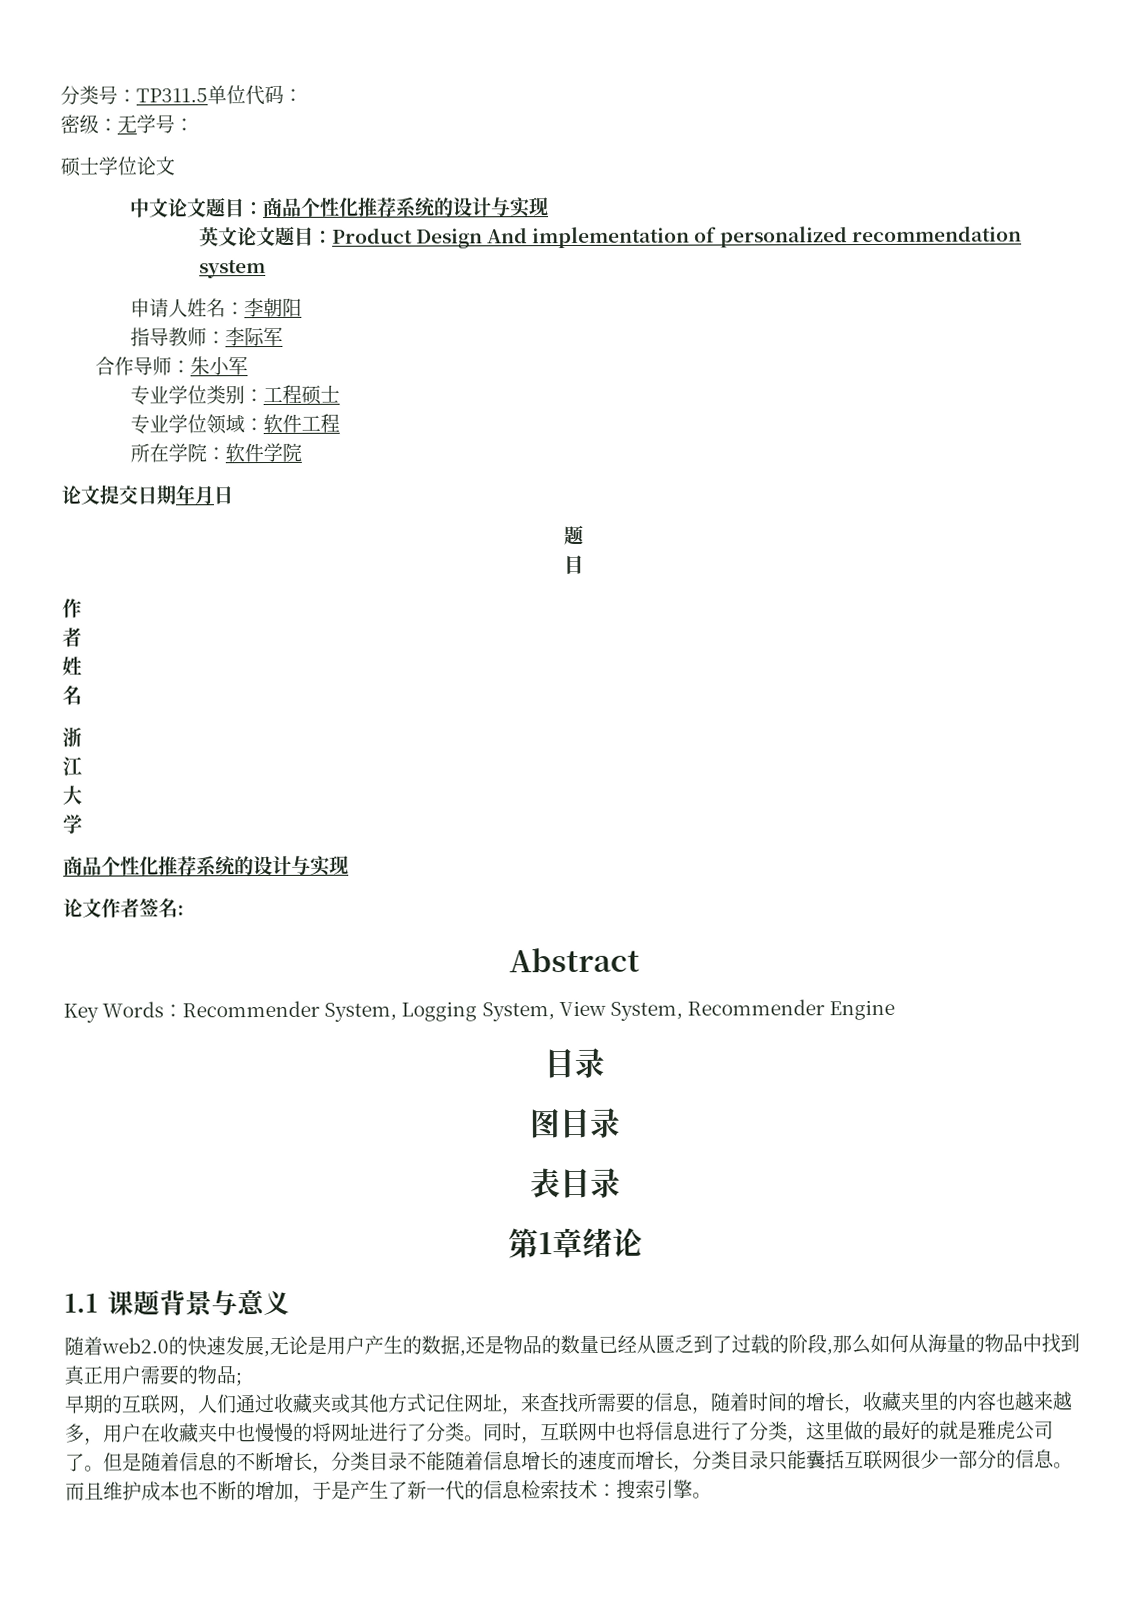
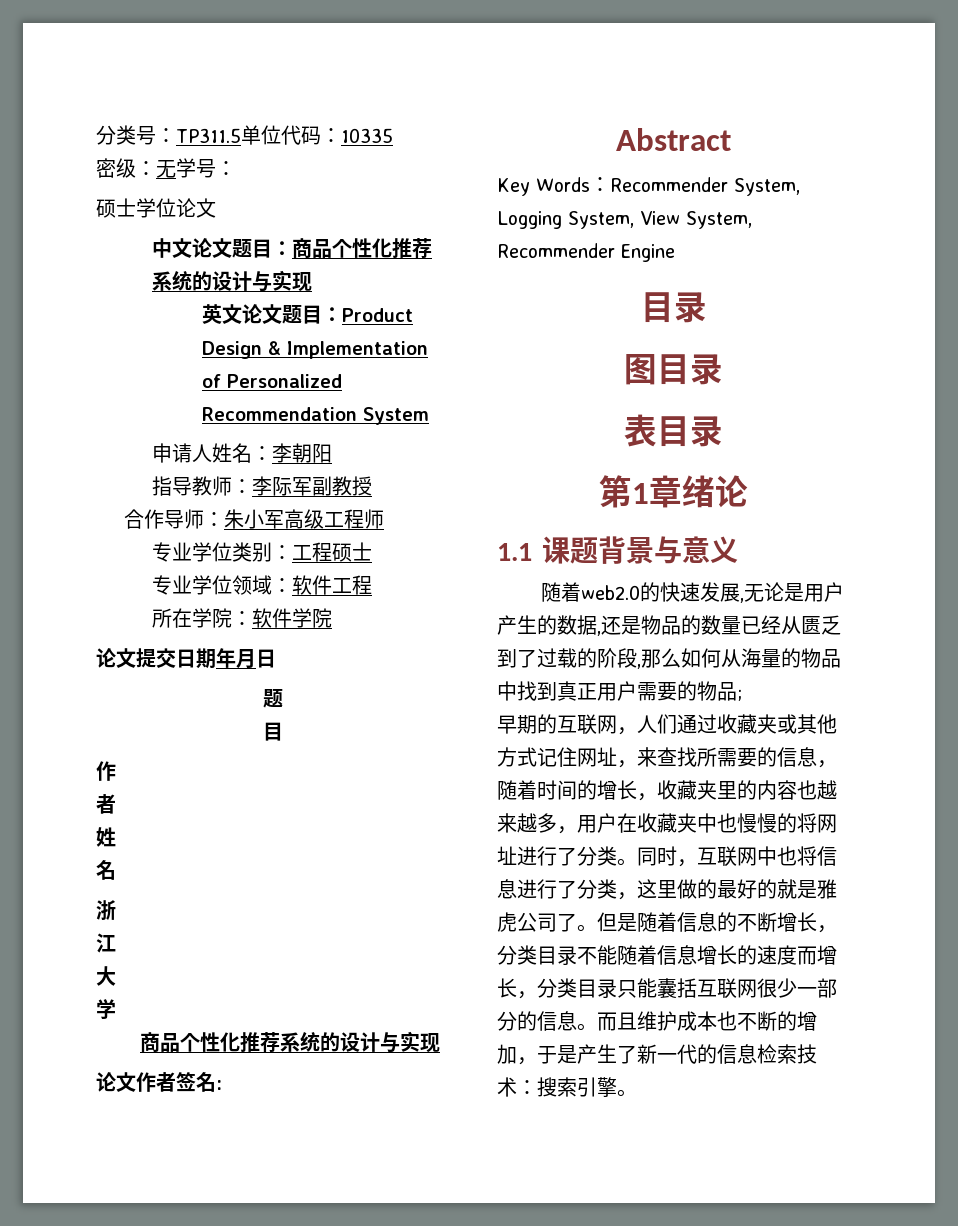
- 分类号：TP311.5单位代码：
+ 分类号：TP311.5单位代码：10335
- 英文论文题目：Product Design And implementation of personalized recommendation system
+ 英文论文题目：Product Design & Implementation of Personalized Recommendation System
- 指导教师：李际军
+ 指导教师：李际军副教授
- 合作导师：朱小军
+ 合作导师：朱小军高级工程师

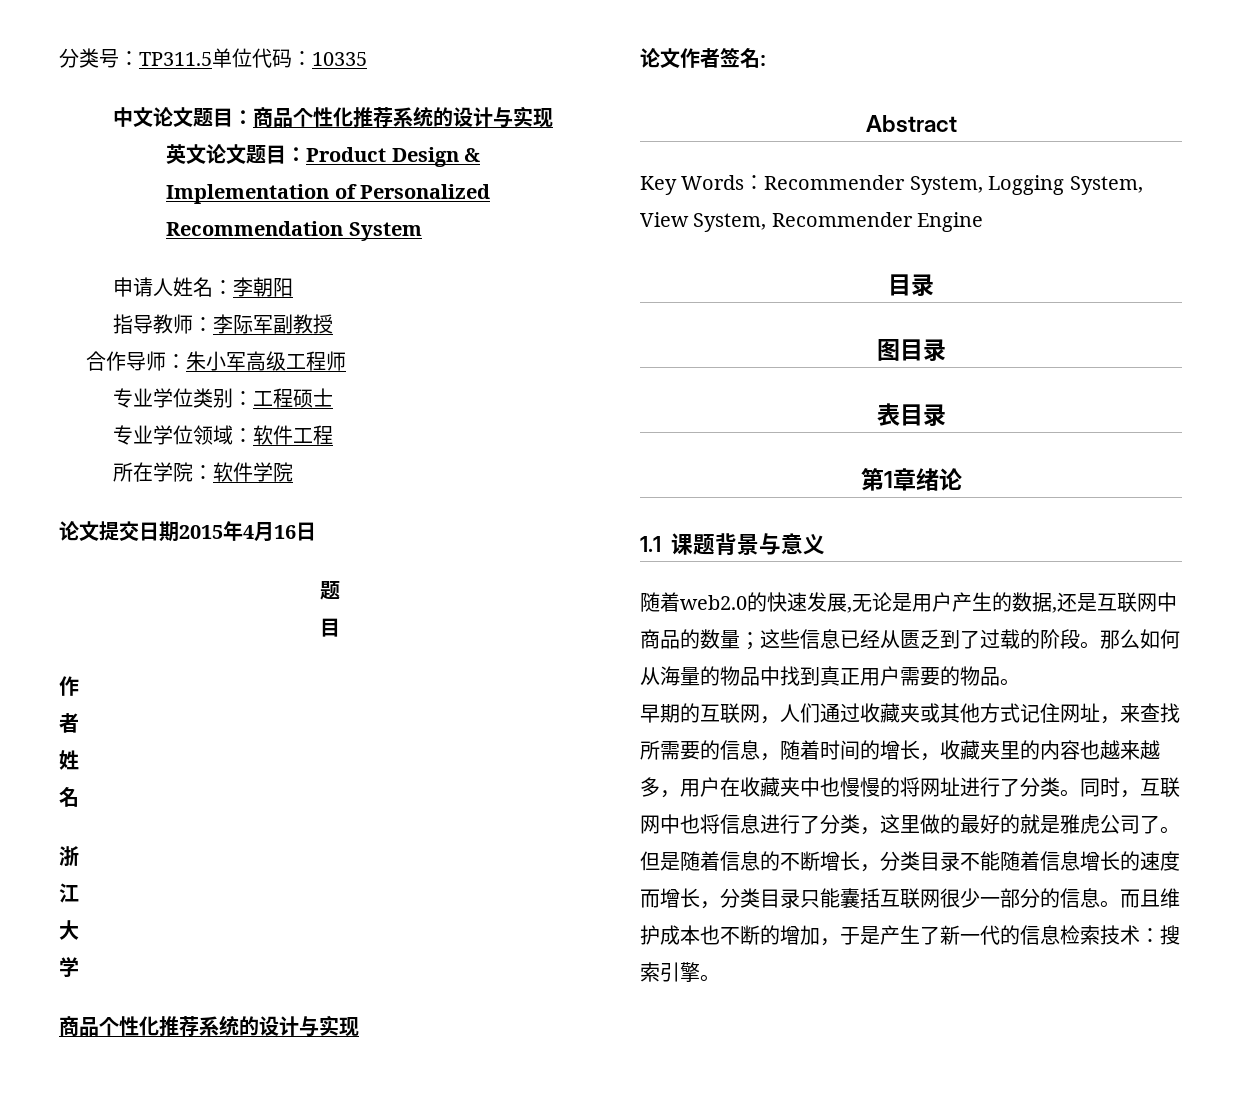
- 密级：无学号：
- 硕士学位论文
- 论文提交日期年月日
+ 论文提交日期2015年4月16日
- 随着web2.0的快速发展,无论是用户产生的数据,还是物品的数量已经从匮乏到了过载的阶段,那么如何从海量的物品中找到真正用户需要的物品;
+ 随着web2.0的快速发展,无论是用户产生的数据,还是互联网中商品的数量；这些信息已经从匮乏到了过载的阶段。那么如何从海量的物品中找到真正用户需要的物品。

